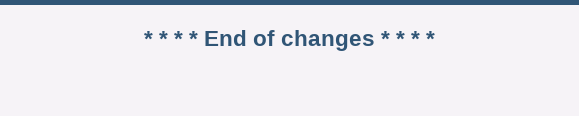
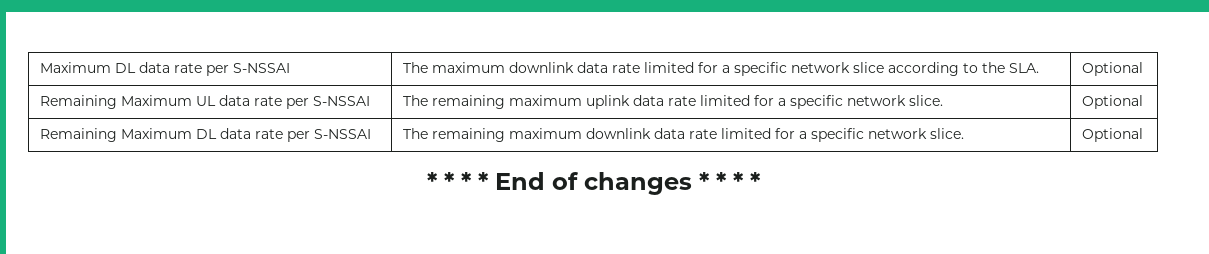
+ Maximum DL data rate per S-NSSAI | The maximum downlink data rate limited for a specific network slice according to the SLA. | Optional
+ Remaining Maximum UL data rate per S-NSSAI | The remaining maximum uplink data rate limited for a specific network slice. | Optional
+ Remaining Maximum DL data rate per S-NSSAI | The remaining maximum downlink data rate limited for a specific network slice. | Optional

